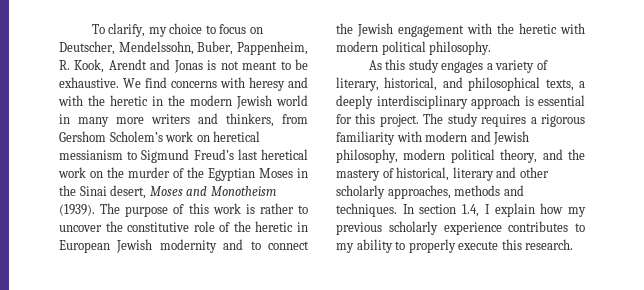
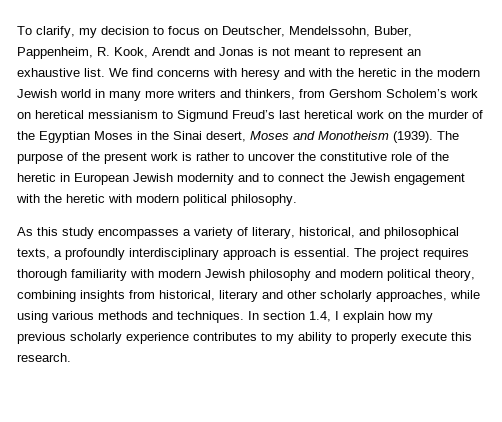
- To clarify, my choice to focus on Deutscher, Mendelssohn, Buber, Pappenheim, R. Kook, Arendt and Jonas is not meant to be exhaustive.
+ To clarify, my decision to focus on Deutscher, Mendelssohn, Buber, Pappenheim, R. Kook, Arendt and Jonas is not meant to represent an exhaustive list.
- The purpose of this work is rather to uncover the constitutive role of the heretic in European Jewish modernity and to connect the Jewish engagement with the heretic with modern political philosophy.
+ The purpose of the present work is rather to uncover the constitutive role of the heretic in European Jewish modernity and to connect the Jewish engagement with the heretic with modern political philosophy.
- As this study engages a variety of literary, historical, and philosophical texts, a deeply interdisciplinary approach is essential for this project. The study requires a rigorous familiarity with modern and Jewish philosophy, modern political theory, and the mastery of historical, literary and other scholarly approaches, methods and techniques.
+ As this study encompasses a variety of literary, historical, and philosophical texts, a profoundly interdisciplinary approach is essential. The project requires thorough familiarity with modern Jewish philosophy and modern political theory, combining insights from historical, literary and other scholarly approaches, while using various methods and techniques.

